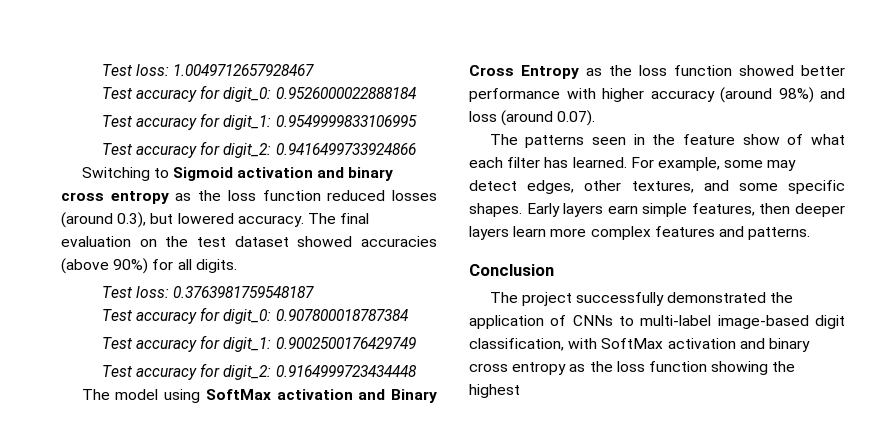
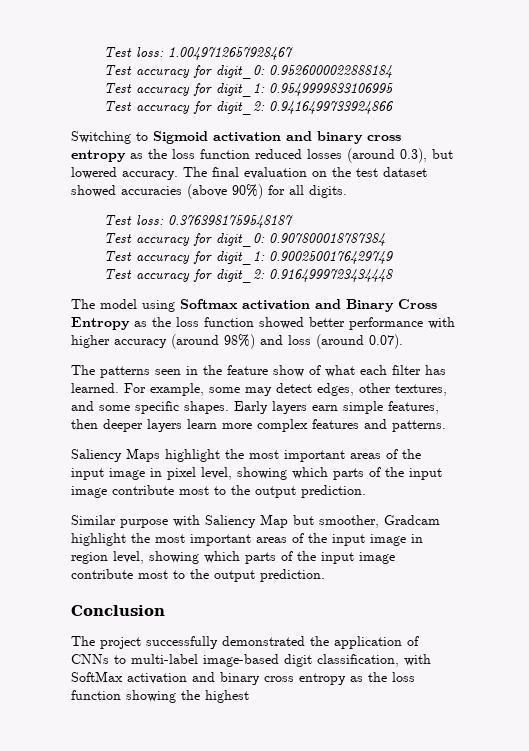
- The model using SoftMax activation and Binary Cross Entropy as the loss function showed better performance with higher accuracy (around 98%) and loss (around 0.07).
+ The model using Softmax activation and Binary Cross Entropy as the loss function showed better performance with higher accuracy (around 98%) and loss (around 0.07).
+ Saliency Maps highlight the most important areas of the input image in pixel level, showing which parts of the input image contribute most to the output prediction.
+ Similar purpose with Saliency Map but smoother, Gradcam highlight the most important areas of the input image in region level, showing which parts of the input image contribute most to the output prediction.

